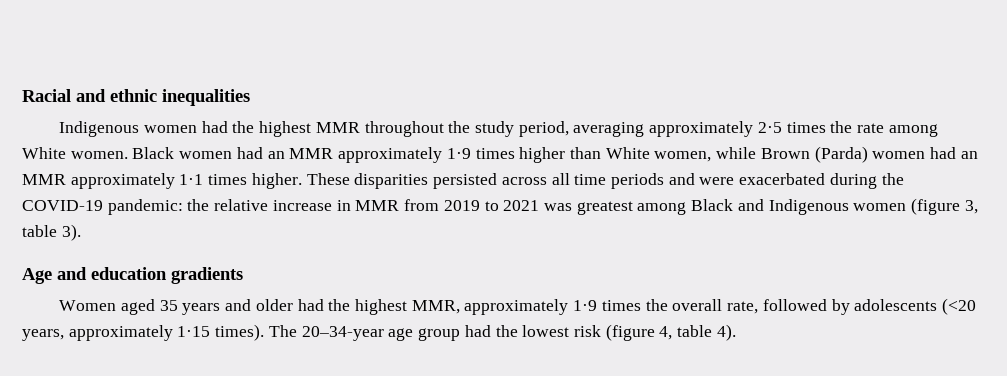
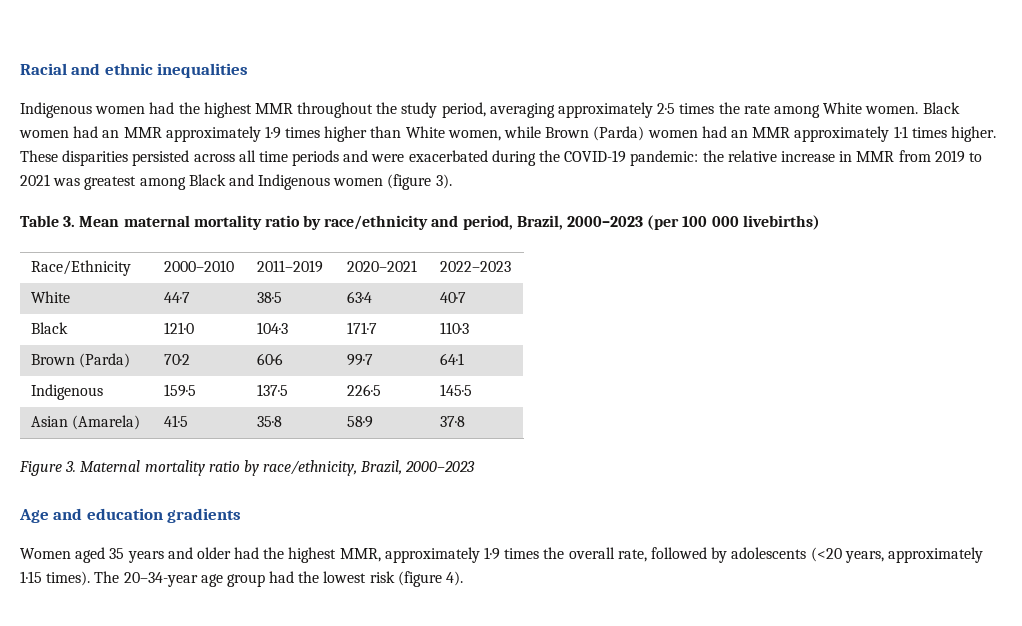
- These disparities persisted across all time periods and were exacerbated during the COVID-19 pandemic: the relative increase in MMR from 2019 to 2021 was greatest among Black and Indigenous women (figure 3, table 3).
+ These disparities persisted across all time periods and were exacerbated during the COVID-19 pandemic: the relative increase in MMR from 2019 to 2021 was greatest among Black and Indigenous women (figure 3).
+ Table 3. Mean maternal mortality ratio by race/ethnicity and period, Brazil, 2000–2023 (per 100 000 livebirths)
+ Race/Ethnicity | 2000–2010 | 2011–2019 | 2020–2021 | 2022–2023
+ White | 44·7 | 38·5 | 63·4 | 40·7
+ Black | 121·0 | 104·3 | 171·7 | 110·3
+ Brown (Parda) | 70·2 | 60·6 | 99·7 | 64·1
+ Indigenous | 159·5 | 137·5 | 226·5 | 145·5
+ Asian (Amarela) | 41·5 | 35·8 | 58·9 | 37·8
+ Figure 3. Maternal mortality ratio by race/ethnicity, Brazil, 2000–2023
- The 20–34-year age group had the lowest risk (figure 4, table 4).
+ The 20–34-year age group had the lowest risk (figure 4).

